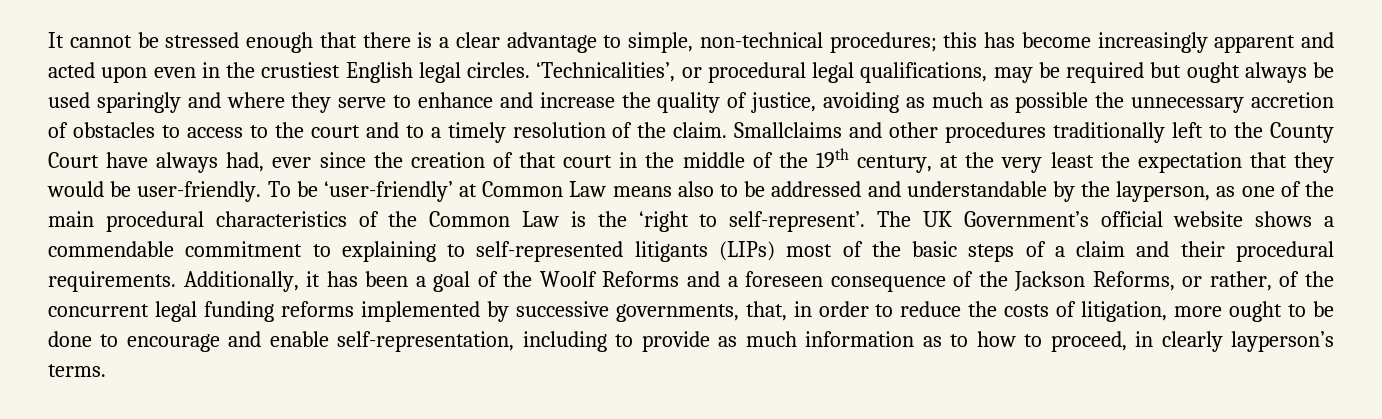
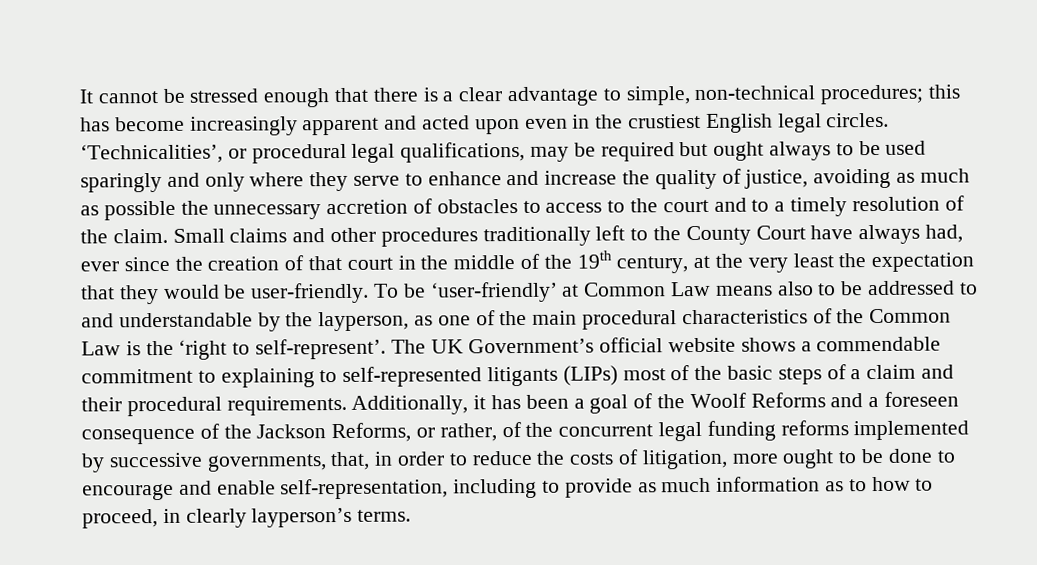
- ‘Technicalities’, or procedural legal qualifications, may be required but ought always be used sparingly and where they serve to enhance and increase the quality of justice, avoiding as much as possible the unnecessary accretion of obstacles to access to the court and to a timely resolution of the claim.
+ ‘Technicalities’, or procedural legal qualifications, may be required but ought always to be used sparingly and only where they serve to enhance and increase the quality of justice, avoiding as much as possible the unnecessary accretion of obstacles to access to the court and to a timely resolution of the claim.
- Smallclaims and other procedures traditionally left to the County Court have always had, ever since the creation of that court in the middle of the 19th century, at the very least the expectation that they would be user-friendly.
+ Small claims and other procedures traditionally left to the County Court have always had, ever since the creation of that court in the middle of the 19th century, at the very least the expectation that they would be user-friendly.
- To be ‘user-friendly’ at Common Law means also to be addressed and understandable by the layperson, as one of the main procedural characteristics of the Common Law is the ‘right to self-represent’.
+ To be ‘user-friendly’ at Common Law means also to be addressed to and understandable by the layperson, as one of the main procedural characteristics of the Common Law is the ‘right to self-represent’.

